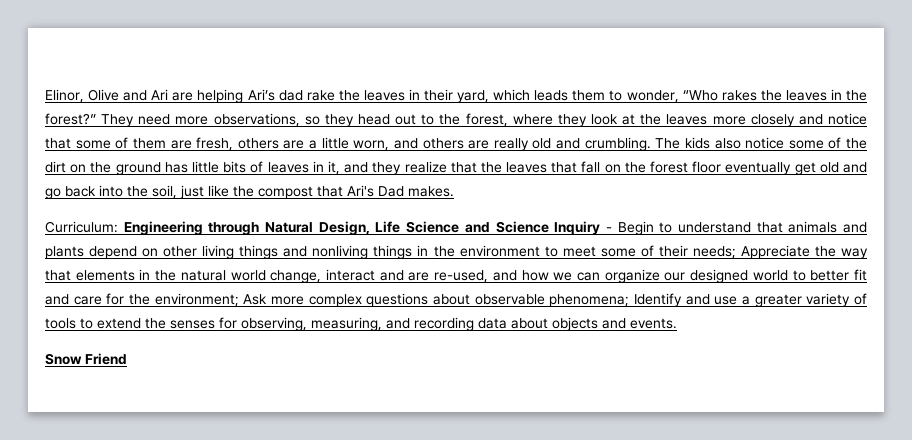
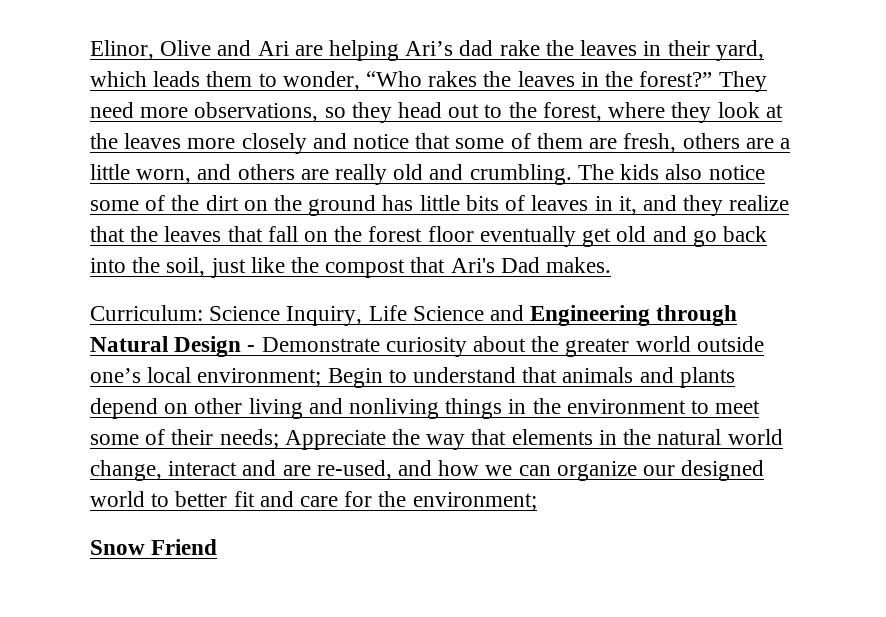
- Curriculum: Engineering through Natural Design, Life Science and Science Inquiry - Begin to understand that animals and plants depend on other living things and nonliving things in the environment to meet some of their needs; Appreciate the way that elements in the natural world change, interact and are re-used, and how we can organize our designed world to better fit and care for the environment; Ask more complex questions about observable phenomena; Identify and use a greater variety of tools to extend the senses for observing, measuring, and recording data about objects and events.
+ Curriculum: Science Inquiry, Life Science and Engineering through Natural Design - Demonstrate curiosity about the greater world outside one’s local environment; Begin to understand that animals and plants depend on other living and nonliving things in the environment to meet some of their needs; Appreciate the way that elements in the natural world change, interact and are re-used, and how we can organize our designed world to better fit and care for the environment;

